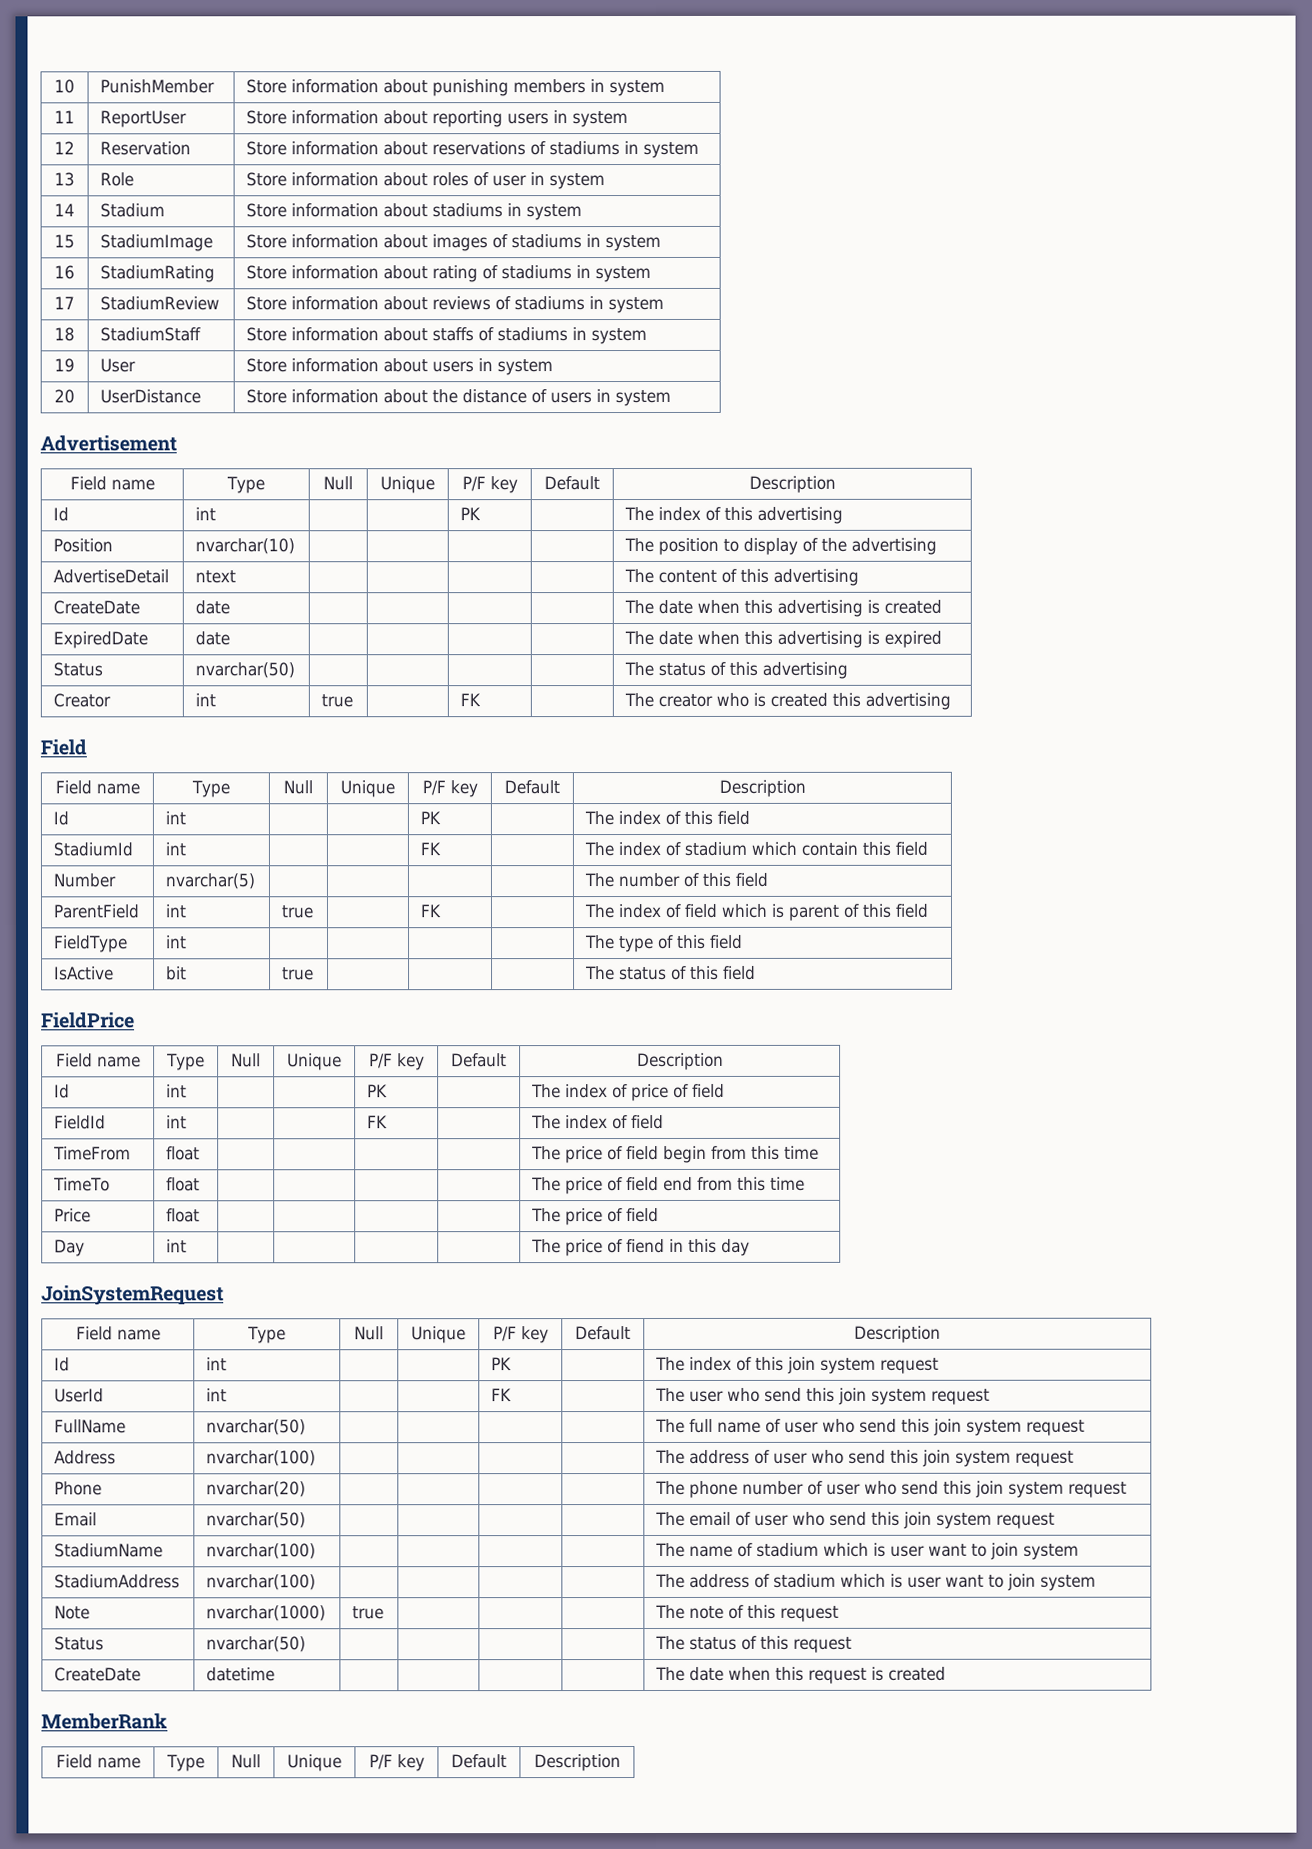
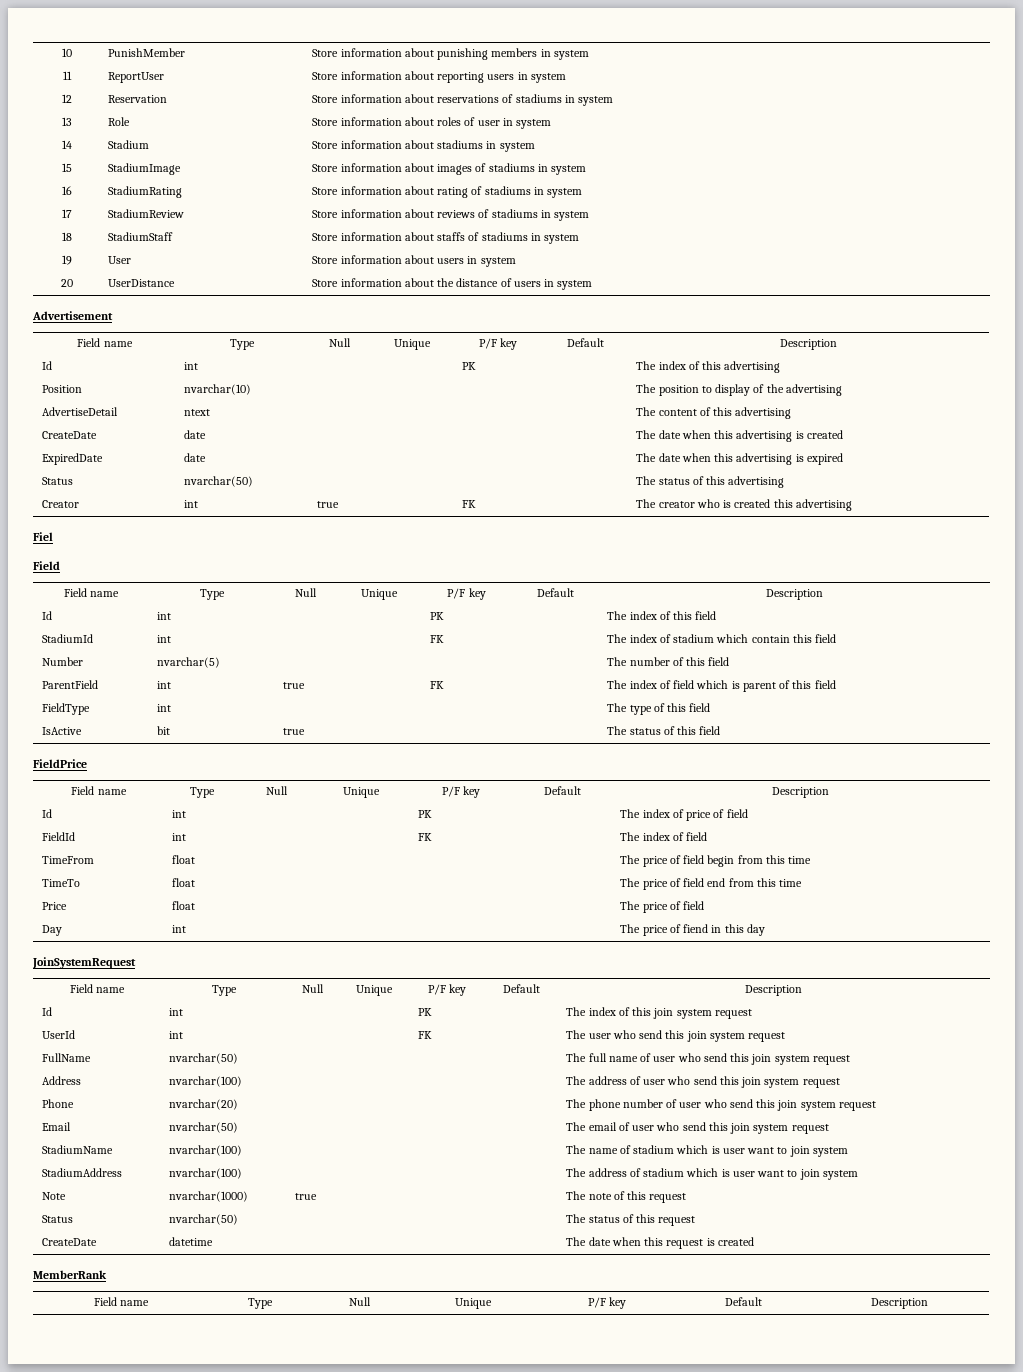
+ Fiel

